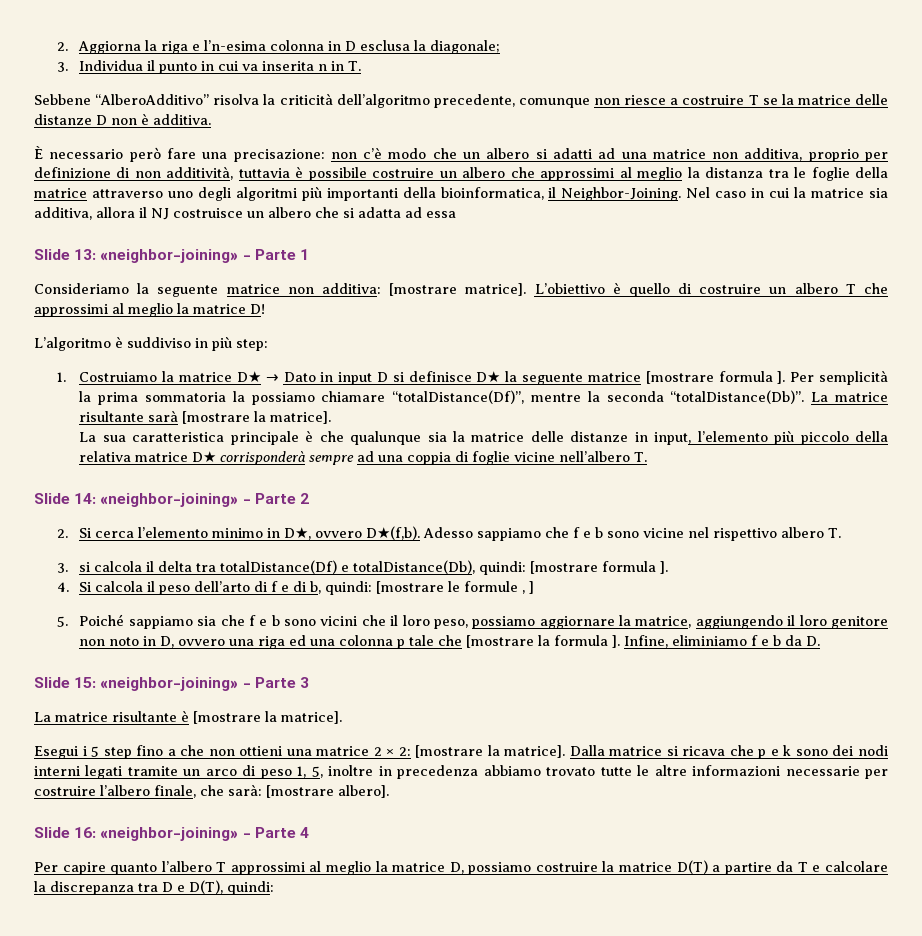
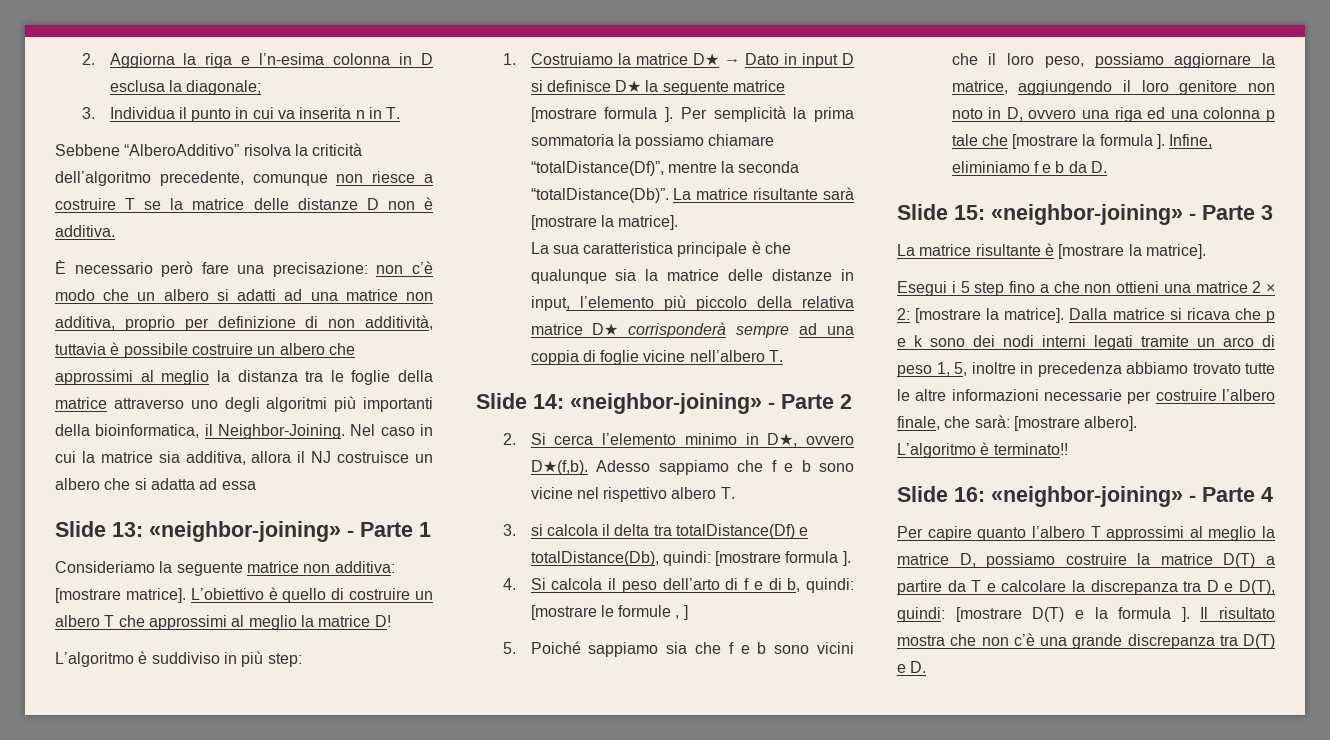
+ L’algoritmo è terminato!!
- Per capire quanto l’albero T approssimi al meglio la matrice D, possiamo costruire la matrice D(T) a partire da T e calcolare la discrepanza tra D e D(T), quindi:
+ Per capire quanto l’albero T approssimi al meglio la matrice D, possiamo costruire la matrice D(T) a partire da T e calcolare la discrepanza tra D e D(T), quindi: [mostrare D(T) e la formula ]. Il risultato mostra che non c’è una grande discrepanza tra D(T) e D.

